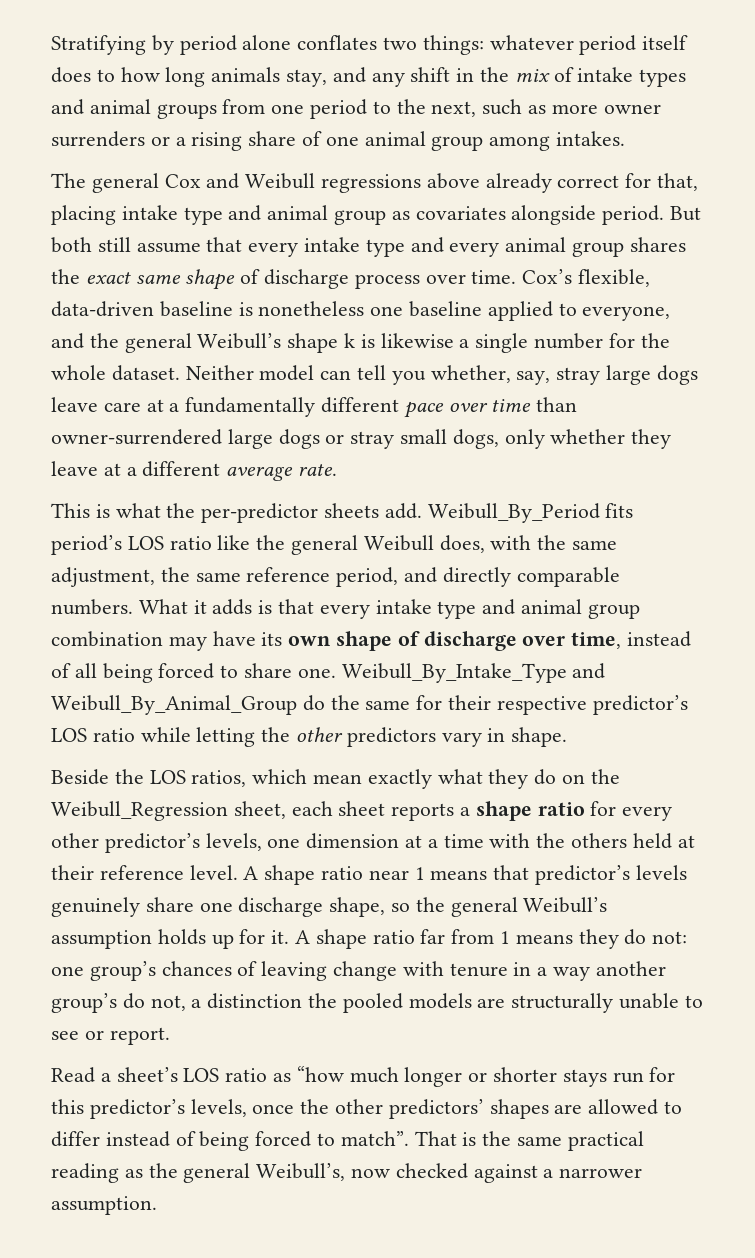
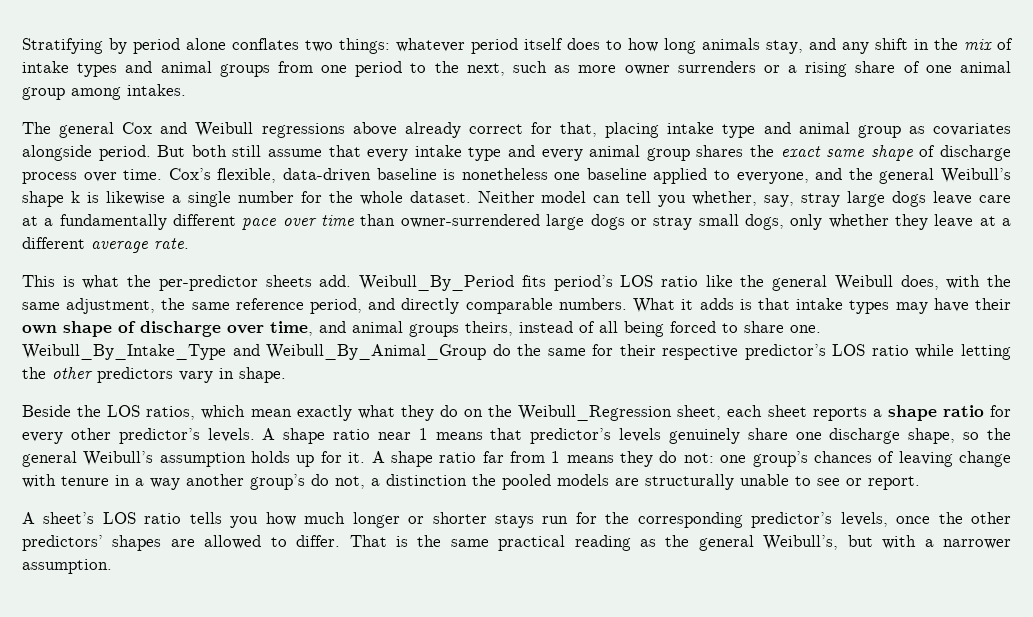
- What it adds is that every intake type and animal group combination may have its own shape of discharge over time, instead of all being forced to share one.
+ What it adds is that intake types may have their own shape of discharge over time, and animal groups theirs, instead of all being forced to share one.
- Beside the LOS ratios, which mean exactly what they do on the Weibull_Regression sheet, each sheet reports a shape ratio for every other predictor’s levels, one dimension at a time with the others held at their reference level.
+ Beside the LOS ratios, which mean exactly what they do on the Weibull_Regression sheet, each sheet reports a shape ratio for every other predictor’s levels.
- Read a sheet’s LOS ratio as “how much longer or shorter stays run for this predictor’s levels, once the other predictors’ shapes are allowed to differ instead of being forced to match”.
+ A sheet’s LOS ratio tells you how much longer or shorter stays run for the corresponding predictor’s levels, once the other predictors’ shapes are allowed to differ.
- That is the same practical reading as the general Weibull’s, now checked against a narrower assumption.
+ That is the same practical reading as the general Weibull’s, but with a narrower assumption.

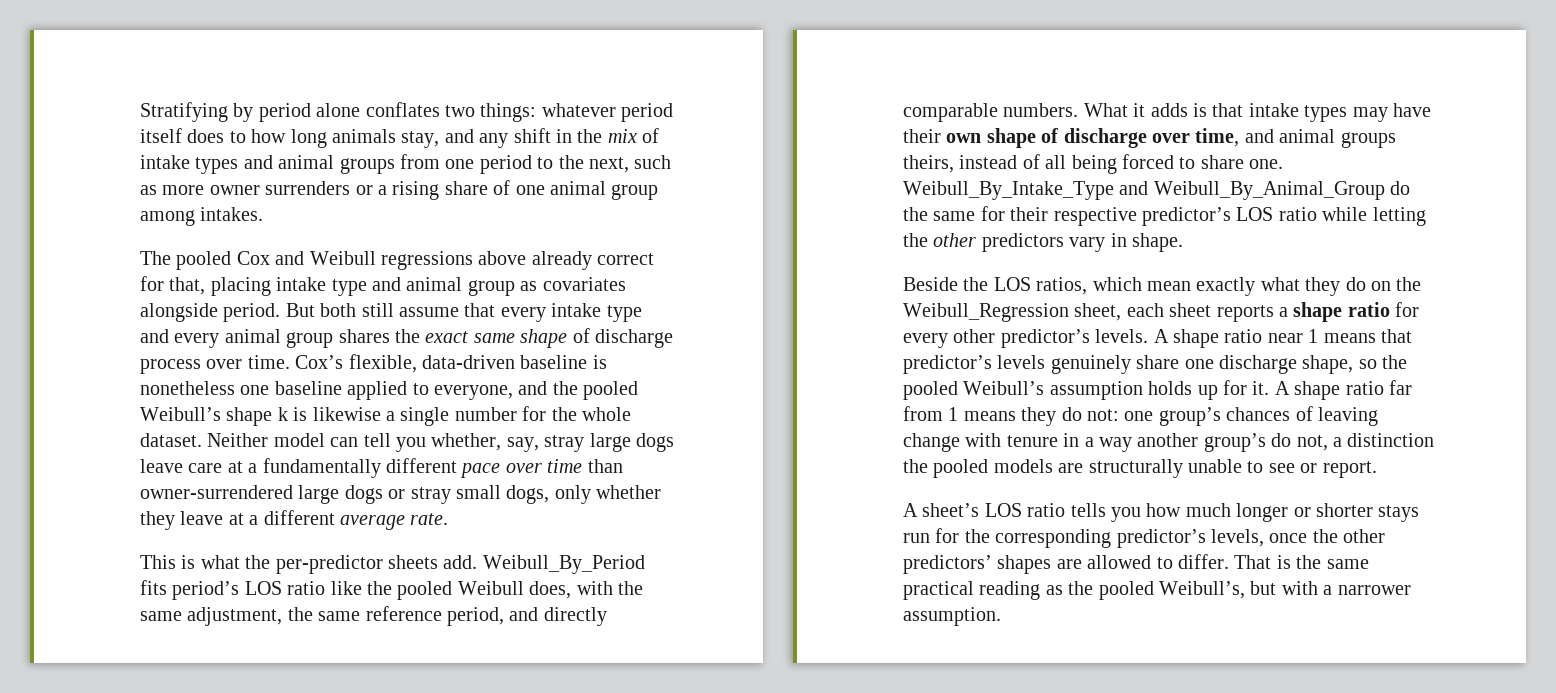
- The general Cox and Weibull regressions above already correct for that, placing intake type and animal group as covariates alongside period.
+ The pooled Cox and Weibull regressions above already correct for that, placing intake type and animal group as covariates alongside period.
- Cox’s flexible, data-driven baseline is nonetheless one baseline applied to everyone, and the general Weibull’s shape k is likewise a single number for the whole dataset.
+ Cox’s flexible, data-driven baseline is nonetheless one baseline applied to everyone, and the pooled Weibull’s shape k is likewise a single number for the whole dataset.
- Weibull_By_Period fits period’s LOS ratio like the general Weibull does, with the same adjustment, the same reference period, and directly comparable numbers.
+ Weibull_By_Period fits period’s LOS ratio like the pooled Weibull does, with the same adjustment, the same reference period, and directly comparable numbers.
- A shape ratio near 1 means that predictor’s levels genuinely share one discharge shape, so the general Weibull’s assumption holds up for it.
+ A shape ratio near 1 means that predictor’s levels genuinely share one discharge shape, so the pooled Weibull’s assumption holds up for it.
- That is the same practical reading as the general Weibull’s, but with a narrower assumption.
+ That is the same practical reading as the pooled Weibull’s, but with a narrower assumption.

